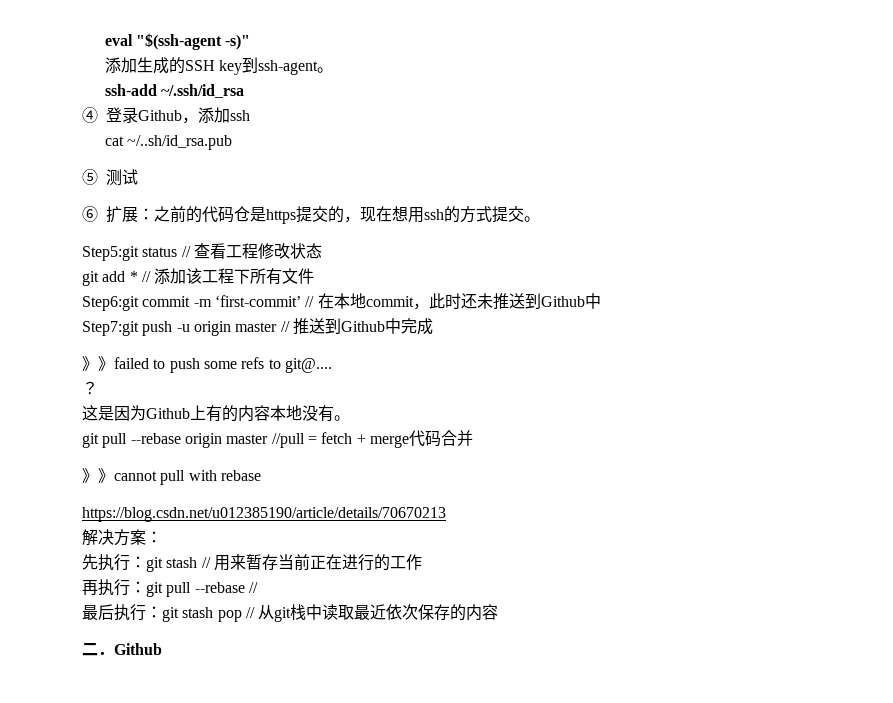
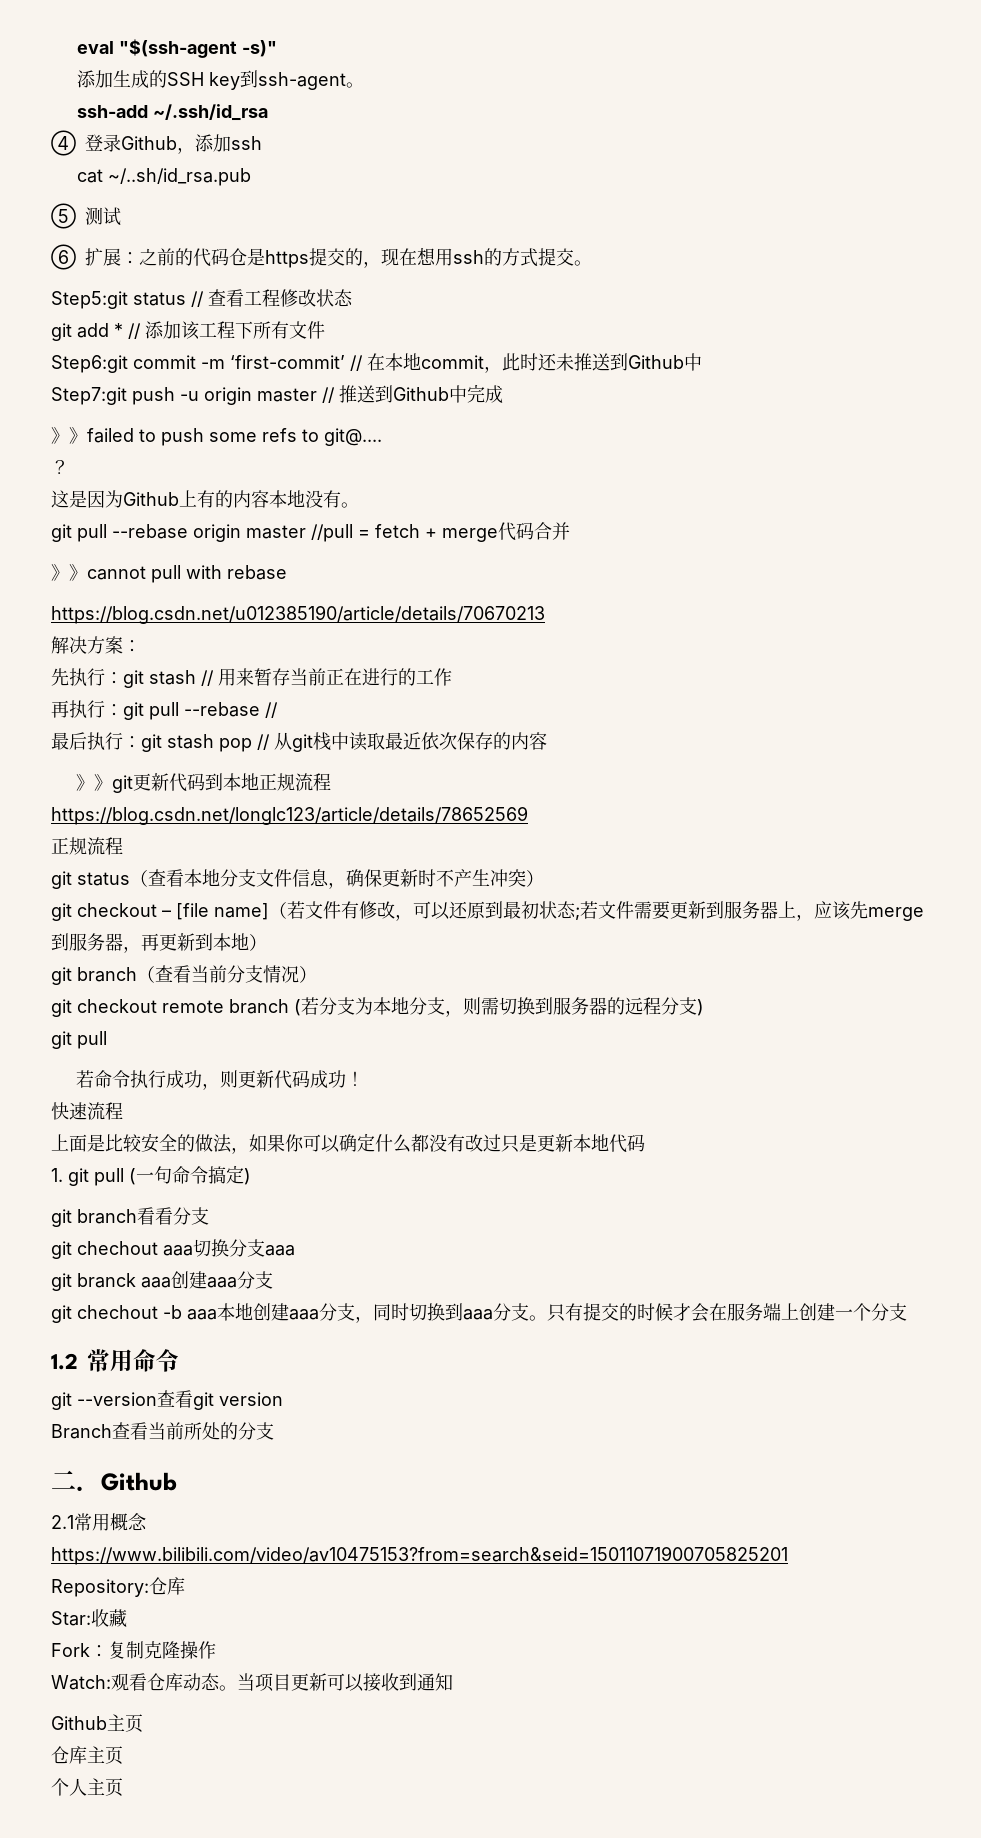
+ 》》git更新代码到本地正规流程
+ https://blog.csdn.net/longlc123/article/details/78652569
+ 正规流程
+ git status（查看本地分支文件信息，确保更新时不产生冲突）
+ git checkout – [file name]（若文件有修改，可以还原到最初状态;若文件需要更新到服务器上，应该先merge到服务器，再更新到本地）
+ git branch（查看当前分支情况）
+ git checkout remote branch (若分支为本地分支，则需切换到服务器的远程分支)
+ git pull
+ 若命令执行成功，则更新代码成功！
+ 快速流程
+ 上面是比较安全的做法，如果你可以确定什么都没有改过只是更新本地代码
+ 1. git pull (一句命令搞定)
+ git branch看看分支
+ git chechout aaa切换分支aaa
+ git branck aaa创建aaa分支
+ git chechout -b aaa本地创建aaa分支，同时切换到aaa分支。只有提交的时候才会在服务端上创建一个分支
+ 1.2常用命令
+ git --version查看git version
+ Branch查看当前所处的分支
  二．Github
+ 2.1常用概念
+ https://www.bilibili.com/video/av10475153?from=search&seid=15011071900705825201
+ Repository:仓库
+ Star:收藏
+ Fork：复制克隆操作
+ Watch:观看仓库动态。当项目更新可以接收到通知
+ Github主页
+ 仓库主页
+ 个人主页

